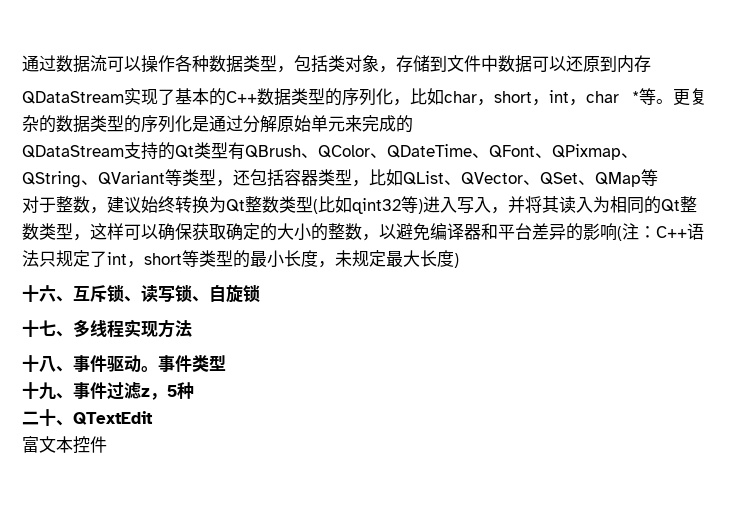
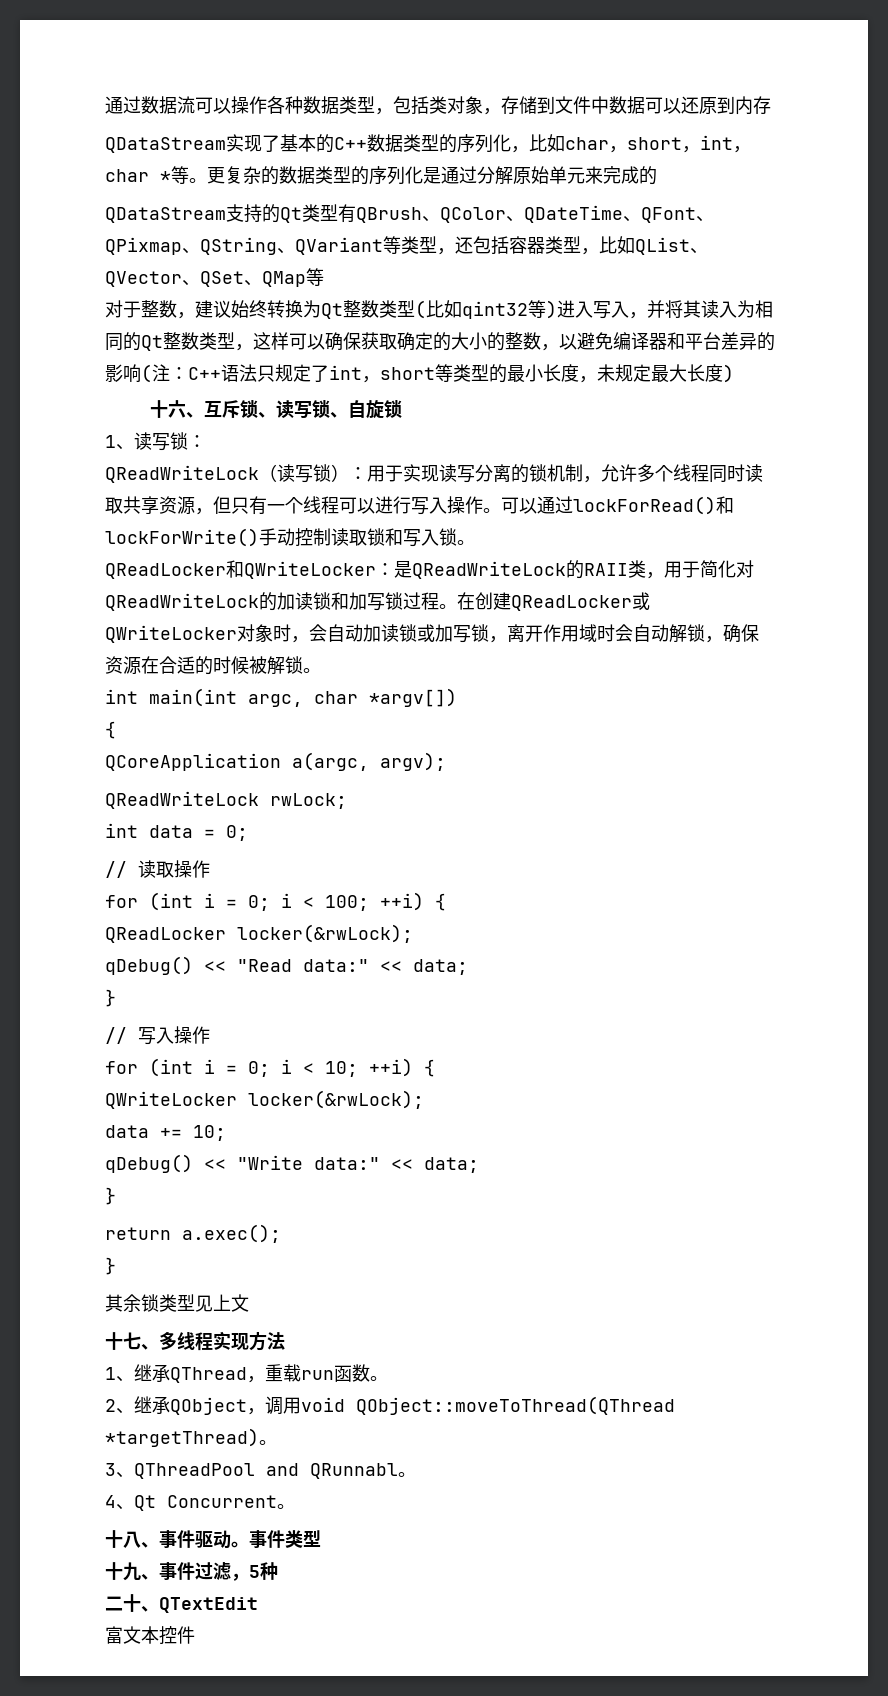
+ 1、读写锁：
+ QReadWriteLock（读写锁）：用于实现读写分离的锁机制，允许多个线程同时读取共享资源，但只有一个线程可以进行写入操作。可以通过lockForRead()和lockForWrite()手动控制读取锁和写入锁。
+ QReadLocker和QWriteLocker：是QReadWriteLock的RAII类，用于简化对QReadWriteLock的加读锁和加写锁过程。在创建QReadLocker或QWriteLocker对象时，会自动加读锁或加写锁，离开作用域时会自动解锁，确保资源在合适的时候被解锁。
+ int main(int argc, char *argv[])
+ {
+ QCoreApplication a(argc, argv);
+ QReadWriteLock rwLock;
+ int data = 0;
+ // 读取操作
+ for (int i = 0; i < 100; ++i) {
+ QReadLocker locker(&rwLock);
+ qDebug() << "Read data:" << data;
+ }
+ // 写入操作
+ for (int i = 0; i < 10; ++i) {
+ QWriteLocker locker(&rwLock);
+ data += 10;
+ qDebug() << "Write data:" << data;
+ }
+ return a.exec();
+ }
+ 其余锁类型见上文
+ 1、继承QThread，重载run函数。
+ 2、继承QObject，调用void QObject::moveToThread(QThread *targetThread)。
+ 3、QThreadPool and QRunnabl。
+ 4、Qt Concurrent。
- 十九、事件过滤z，5种
+ 十九、事件过滤，5种

